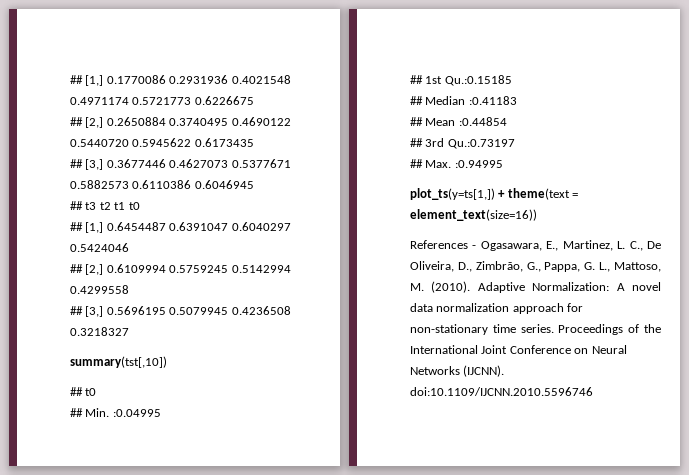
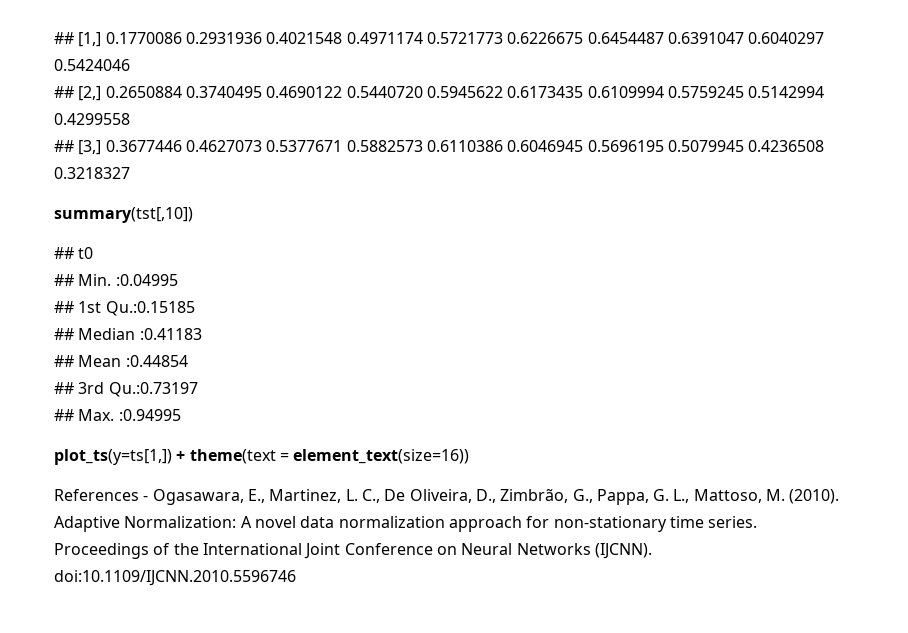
- ## [1,] 0.1770086 0.2931936 0.4021548 0.4971174 0.5721773 0.6226675
+ ## [1,] 0.1770086 0.2931936 0.4021548 0.4971174 0.5721773 0.6226675 0.6454487 0.6391047 0.6040297 0.5424046
- ## [2,] 0.2650884 0.3740495 0.4690122 0.5440720 0.5945622 0.6173435
+ ## [2,] 0.2650884 0.3740495 0.4690122 0.5440720 0.5945622 0.6173435 0.6109994 0.5759245 0.5142994 0.4299558
- ## [3,] 0.3677446 0.4627073 0.5377671 0.5882573 0.6110386 0.6046945
- ## t3 t2 t1 t0
- ## [1,] 0.6454487 0.6391047 0.6040297 0.5424046
- ## [2,] 0.6109994 0.5759245 0.5142994 0.4299558
- ## [3,] 0.5696195 0.5079945 0.4236508 0.3218327
+ ## [3,] 0.3677446 0.4627073 0.5377671 0.5882573 0.6110386 0.6046945 0.5696195 0.5079945 0.4236508 0.3218327

